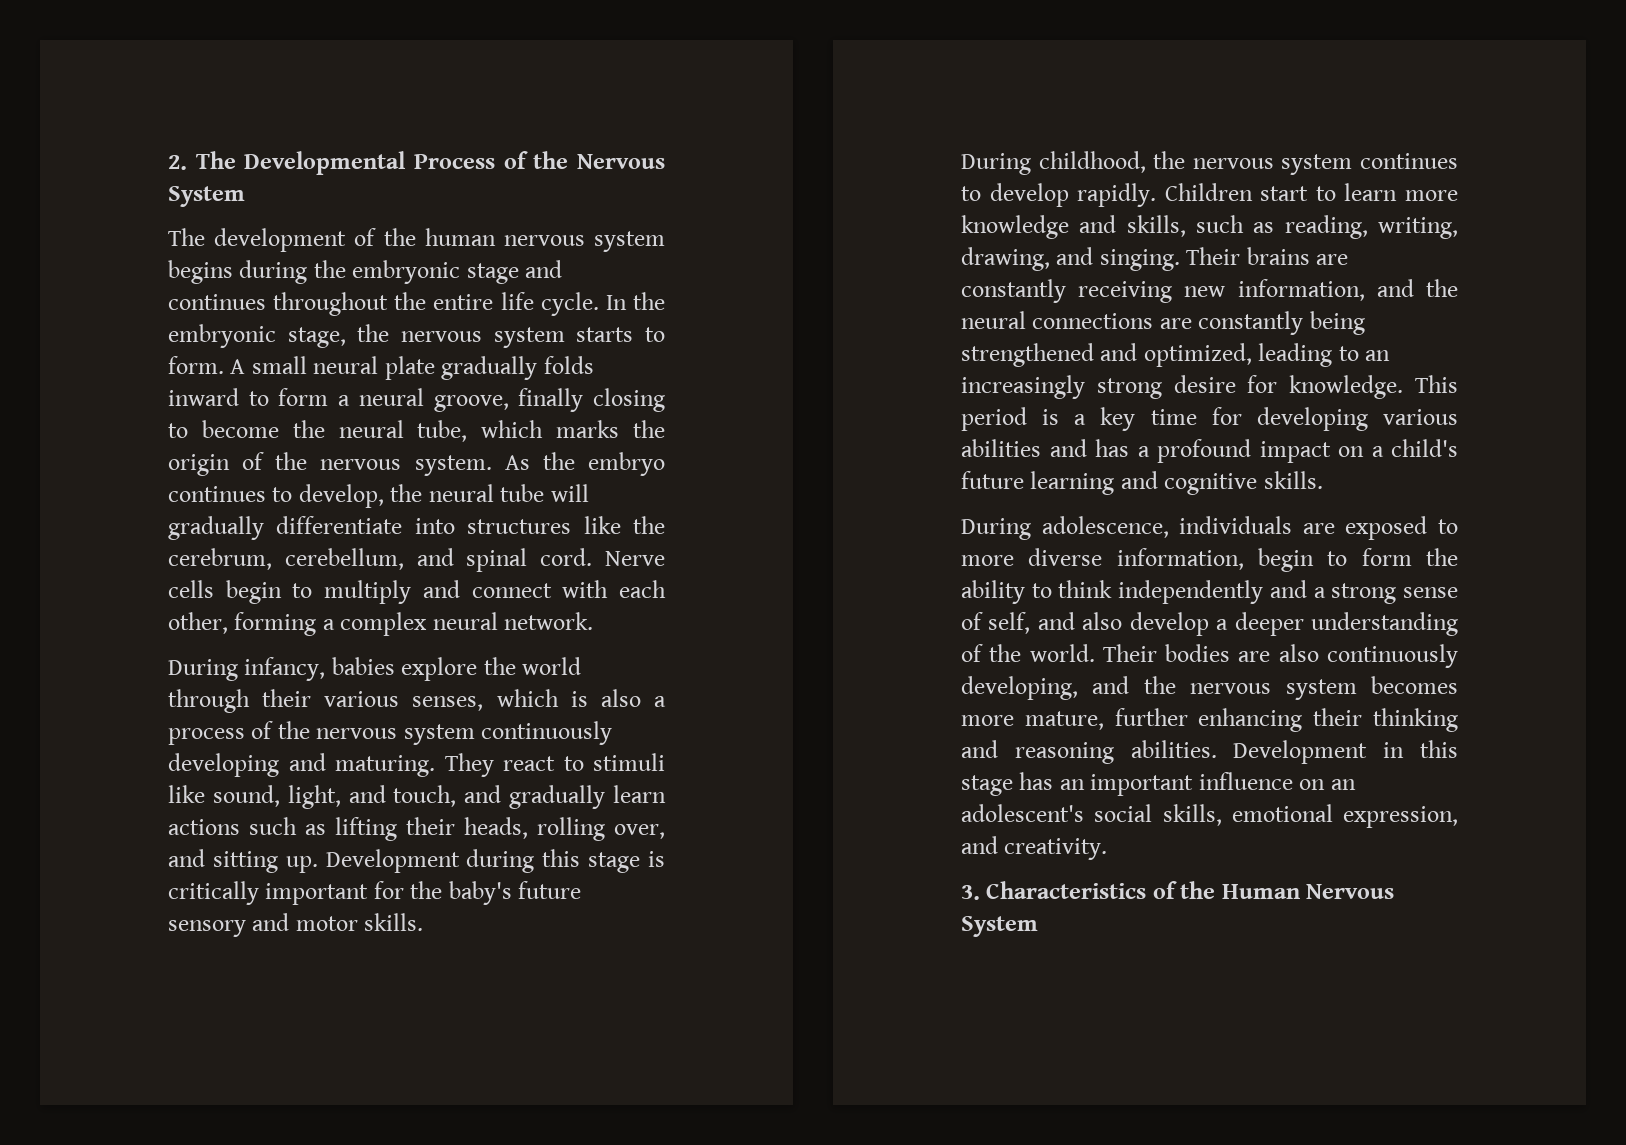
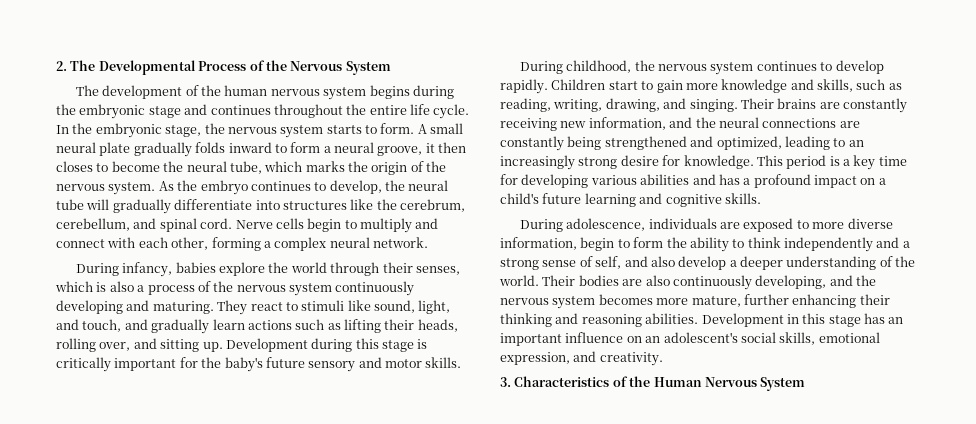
- A small neural plate gradually folds inward to form a neural groove, finally closing to become the neural tube, which marks the origin of the nervous system.
+ A small neural plate gradually folds inward to form a neural groove, it then closes to become the neural tube, which marks the origin of the nervous system.
- During infancy, babies explore the world through their various senses, which is also a process of the nervous system continuously developing and maturing.
+ During infancy, babies explore the world through their senses, which is also a process of the nervous system continuously developing and maturing.
- Children start to learn more knowledge and skills, such as reading, writing, drawing, and singing.
+ Children start to gain more knowledge and skills, such as reading, writing, drawing, and singing.

